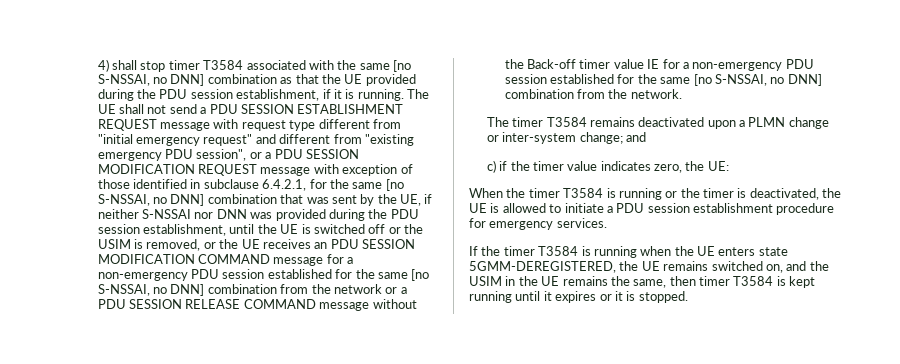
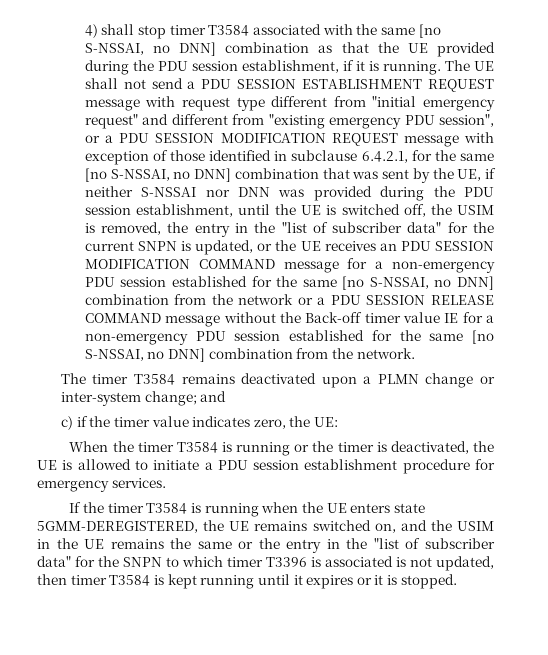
- The UE shall not send a PDU SESSION ESTABLISHMENT REQUEST message with request type different from "initial emergency request" and different from "existing emergency PDU session", or a PDU SESSION MODIFICATION REQUEST message with exception of those identified in subclause 6.4.2.1, for the same [no S-NSSAI, no DNN] combination that was sent by the UE, if neither S-NSSAI nor DNN was provided during the PDU session establishment, until the UE is switched off or the USIM is removed, or the UE receives an PDU SESSION MODIFICATION COMMAND message for a non-emergency PDU session established for the same [no S-NSSAI, no DNN] combination from the network or a PDU SESSION RELEASE COMMAND message without the Back-off timer value IE for a non-emergency PDU session established for the same [no S-NSSAI, no DNN] combination from the network.
+ The UE shall not send a PDU SESSION ESTABLISHMENT REQUEST message with request type different from "initial emergency request" and different from "existing emergency PDU session", or a PDU SESSION MODIFICATION REQUEST message with exception of those identified in subclause 6.4.2.1, for the same [no S-NSSAI, no DNN] combination that was sent by the UE, if neither S-NSSAI nor DNN was provided during the PDU session establishment, until the UE is switched off, the USIM is removed, the entry in the "list of subscriber data" for the current SNPN is updated, or the UE receives an PDU SESSION MODIFICATION COMMAND message for a non-emergency PDU session established for the same [no S-NSSAI, no DNN] combination from the network or a PDU SESSION RELEASE COMMAND message without the Back-off timer value IE for a non-emergency PDU session established for the same [no S-NSSAI, no DNN] combination from the network.
- If the timer T3584 is running when the UE enters state 5GMM-DEREGISTERED, the UE remains switched on, and the USIM in the UE remains the same, then timer T3584 is kept running until it expires or it is stopped.
+ If the timer T3584 is running when the UE enters state 5GMM-DEREGISTERED, the UE remains switched on, and the USIM in the UE remains the same or the entry in the "list of subscriber data" for the SNPN to which timer T3396 is associated is not updated, then timer T3584 is kept running until it expires or it is stopped.

